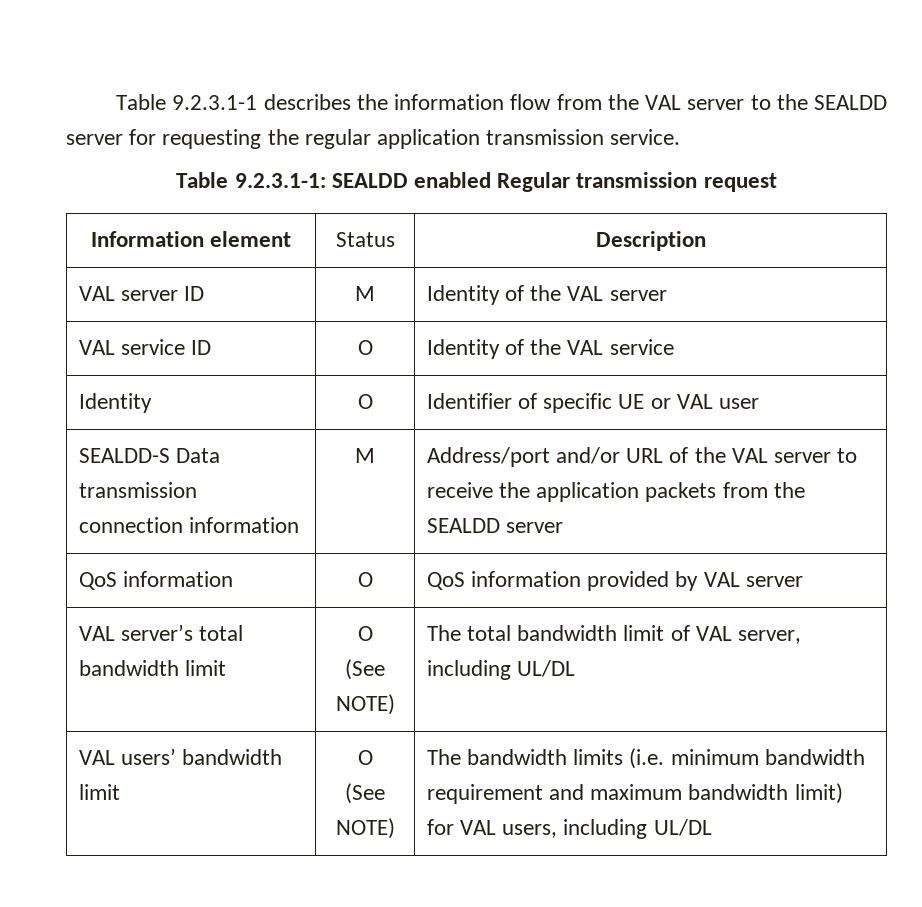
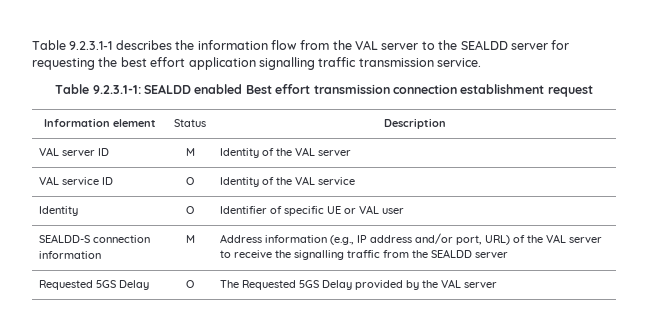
- Table 9.2.3.1-1 describes the information flow from the VAL server to the SEALDD server for requesting the regular application transmission service.
+ Table 9.2.3.1-1 describes the information flow from the VAL server to the SEALDD server for requesting the best effort application signalling traffic transmission service.
- Table 9.2.3.1-1: SEALDD enabled Regular transmission request
+ Table 9.2.3.1-1: SEALDD enabled Best effort transmission connection establishment request
- SEALDD-S Data transmission connection information | M | Address/port and/or URL of the VAL server to receive the application packets from the SEALDD server
+ SEALDD-S connection information | M | Address information (e.g., IP address and/or port, URL) of the VAL server to receive the signalling traffic from the SEALDD server
- QoS information | O | QoS information provided by VAL server
- VAL server’s total bandwidth limit | O
- (See NOTE) | The total bandwidth limit of VAL server, including UL/DL
- VAL users’ bandwidth limit | O
- (See NOTE) | The bandwidth limits (i.e. minimum bandwidth requirement and maximum bandwidth limit) for VAL users, including UL/DL
+ Requested 5GS Delay | O | The Requested 5GS Delay provided by the VAL server

